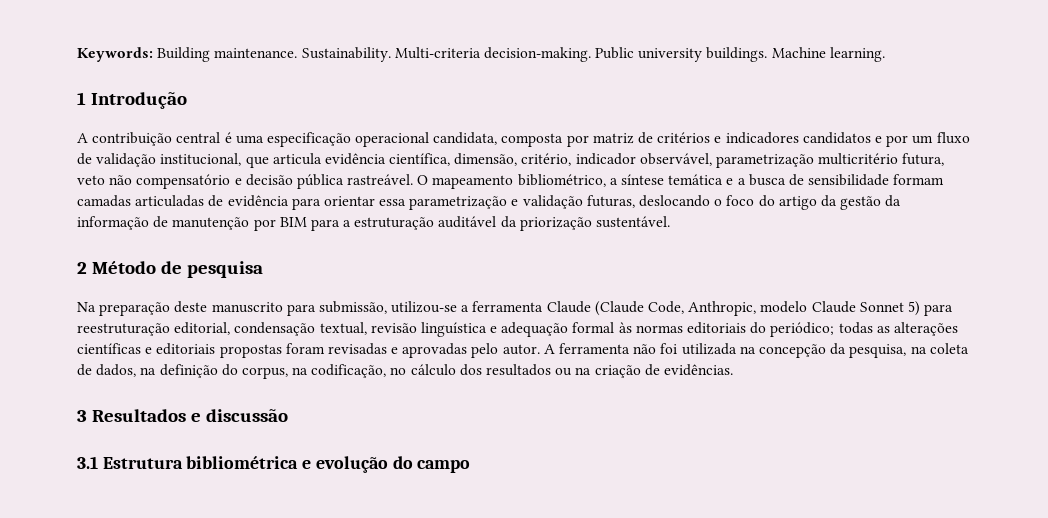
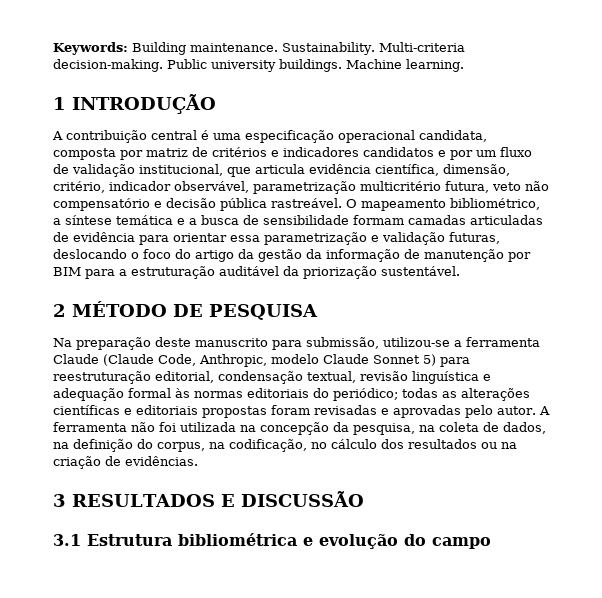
- 1 Introdução
+ 1 INTRODUÇÃO
- 2 Método de pesquisa
+ 2 MÉTODO DE PESQUISA
- 3 Resultados e discussão
+ 3 RESULTADOS E DISCUSSÃO

